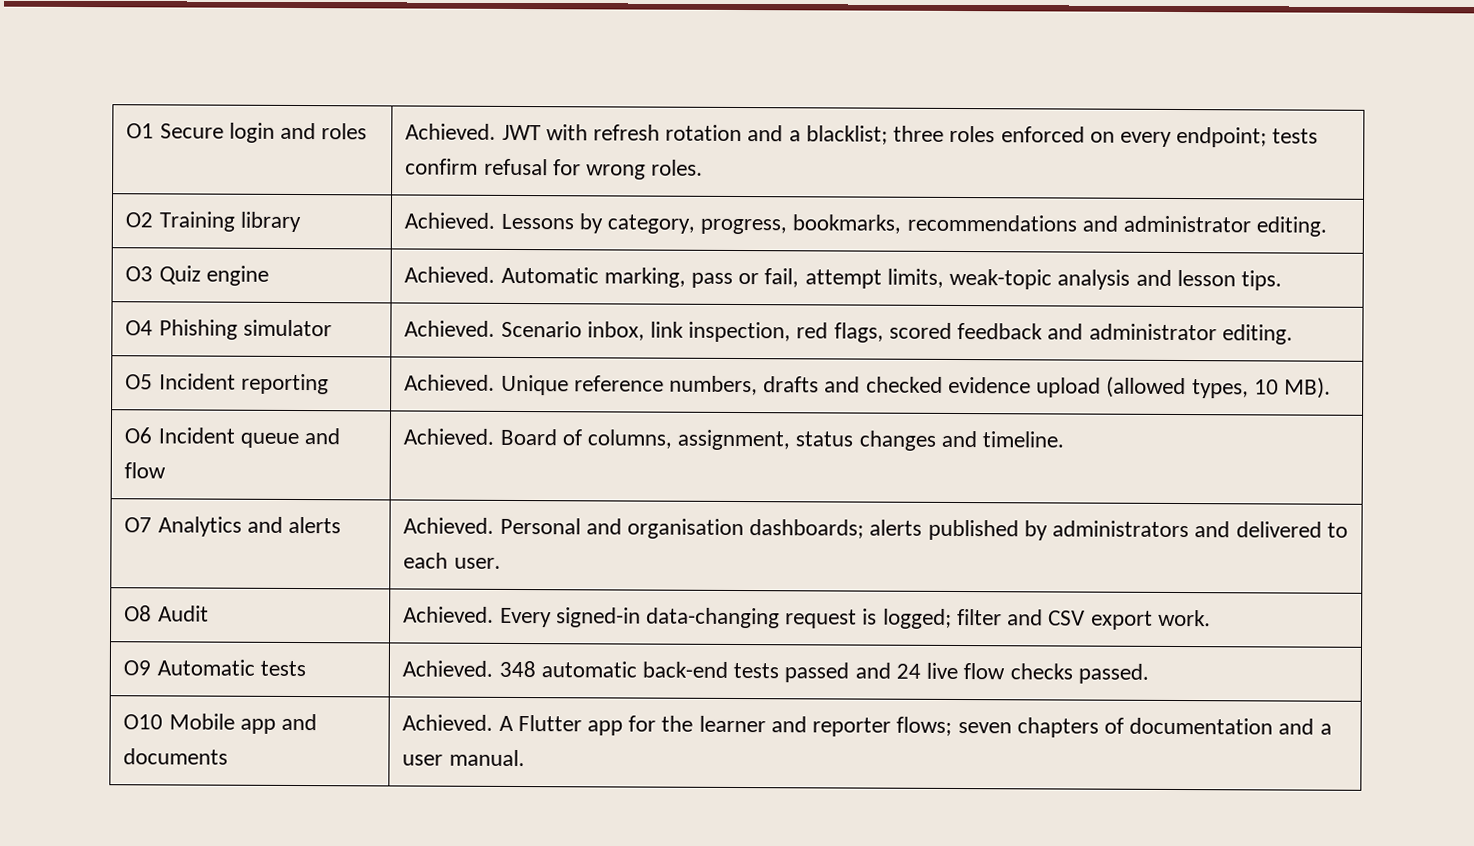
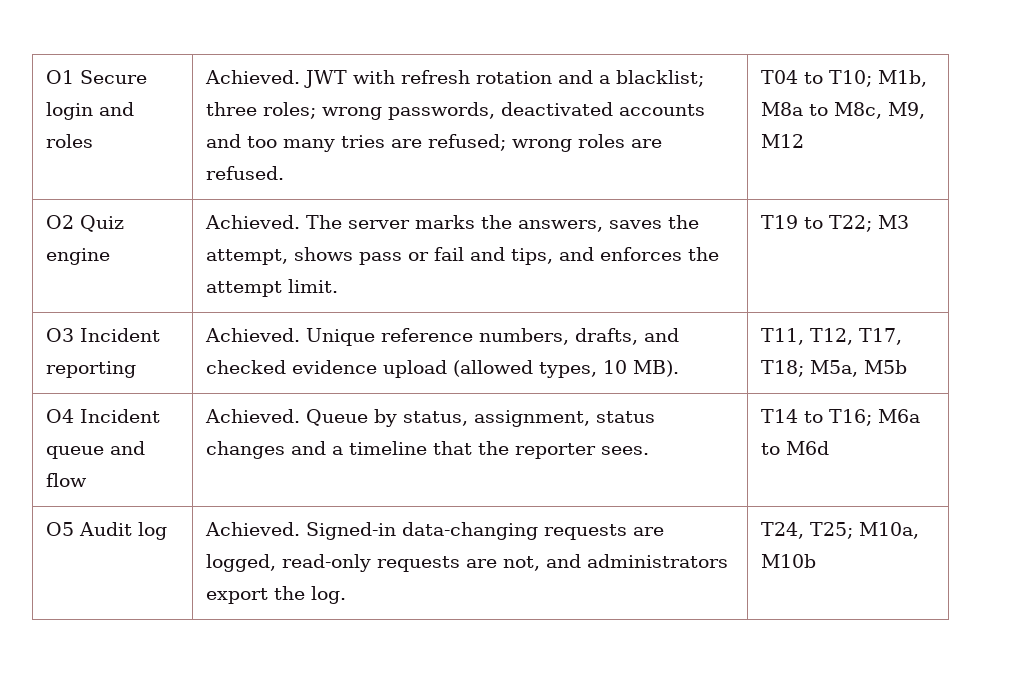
- O1 Secure login and roles | Achieved. JWT with refresh rotation and a blacklist; three roles enforced on every endpoint; tests confirm refusal for wrong roles.
- O2 Training library | Achieved. Lessons by category, progress, bookmarks, recommendations and administrator editing.
- O3 Quiz engine | Achieved. Automatic marking, pass or fail, attempt limits, weak-topic analysis and lesson tips.
- O4 Phishing simulator | Achieved. Scenario inbox, link inspection, red flags, scored feedback and administrator editing.
- O5 Incident reporting | Achieved. Unique reference numbers, drafts and checked evidence upload (allowed types, 10 MB).
- O6 Incident queue and flow | Achieved. Board of columns, assignment, status changes and timeline.
- O7 Analytics and alerts | Achieved. Personal and organisation dashboards; alerts published by administrators and delivered to each user.
- O8 Audit | Achieved. Every signed-in data-changing request is logged; filter and CSV export work.
- O9 Automatic tests | Achieved. 348 automatic back-end tests passed and 24 live flow checks passed.
- O10 Mobile app and documents | Achieved. A Flutter app for the learner and reporter flows; seven chapters of documentation and a user manual.
+ O1 Secure login and roles | Achieved. JWT with refresh rotation and a blacklist; three roles; wrong passwords, deactivated accounts and too many tries are refused; wrong roles are refused. | T04 to T10; M1b, M8a to M8c, M9, M12
+ O2 Quiz engine | Achieved. The server marks the answers, saves the attempt, shows pass or fail and tips, and enforces the attempt limit. | T19 to T22; M3
+ O3 Incident reporting | Achieved. Unique reference numbers, drafts, and checked evidence upload (allowed types, 10 MB). | T11, T12, T17, T18; M5a, M5b
+ O4 Incident queue and flow | Achieved. Queue by status, assignment, status changes and a timeline that the reporter sees. | T14 to T16; M6a to M6d
+ O5 Audit log | Achieved. Signed-in data-changing requests are logged, read-only requests are not, and administrators export the log. | T24, T25; M10a, M10b

